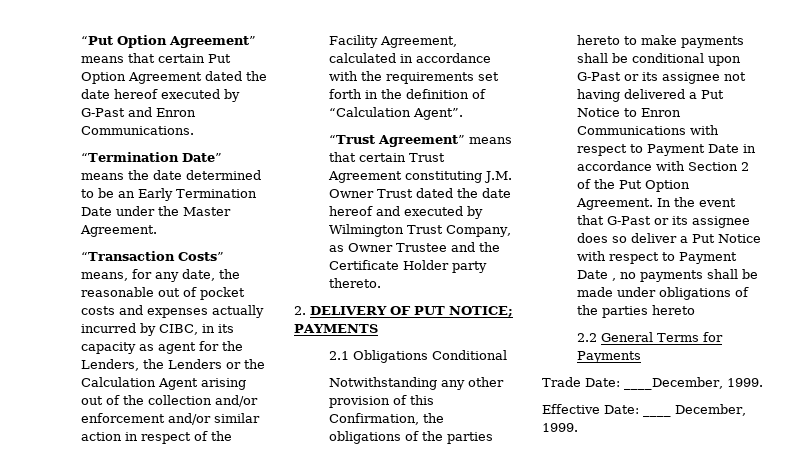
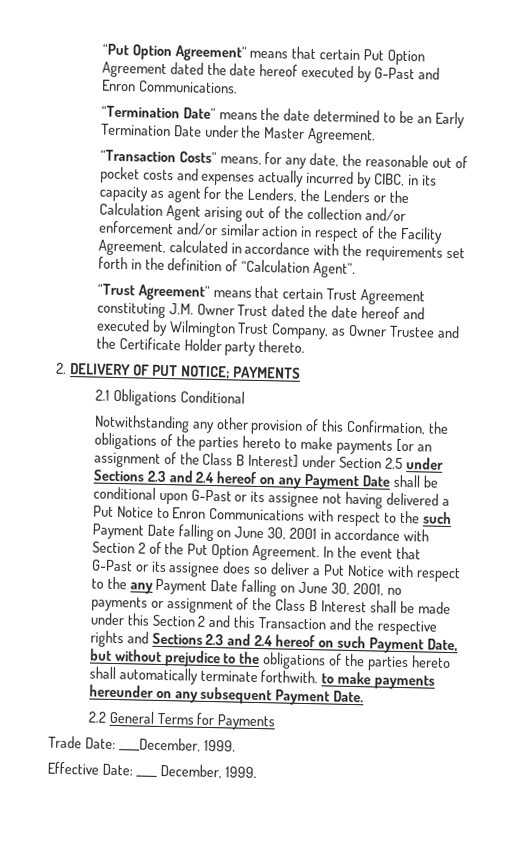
- Notwithstanding any other provision of this Confirmation, the obligations of the parties hereto to make payments shall be conditional upon G-Past or its assignee not having delivered a Put Notice to Enron Communications with respect to Payment Date in accordance with Section 2 of the Put Option Agreement.
+ Notwithstanding any other provision of this Confirmation, the obligations of the parties hereto to make payments [or an assignment of the Class B Interest] under Section 2.5 under Sections 2.3 and 2.4 hereof on any Payment Date shall be conditional upon G-Past or its assignee not having delivered a Put Notice to Enron Communications with respect to the such Payment Date falling on June 30, 2001 in accordance with Section 2 of the Put Option Agreement.
- In the event that G-Past or its assignee does so deliver a Put Notice with respect to Payment Date , no payments shall be made under obligations of the parties hereto
+ In the event that G-Past or its assignee does so deliver a Put Notice with respect to the any Payment Date falling on June 30, 2001, no payments or assignment of the Class B Interest shall be made under this Section 2 and this Transaction and the respective rights and Sections 2.3 and 2.4 hereof on such Payment Date, but without prejudice to the obligations of the parties hereto shall automatically terminate forthwith. to make payments hereunder on any subsequent Payment Date.

